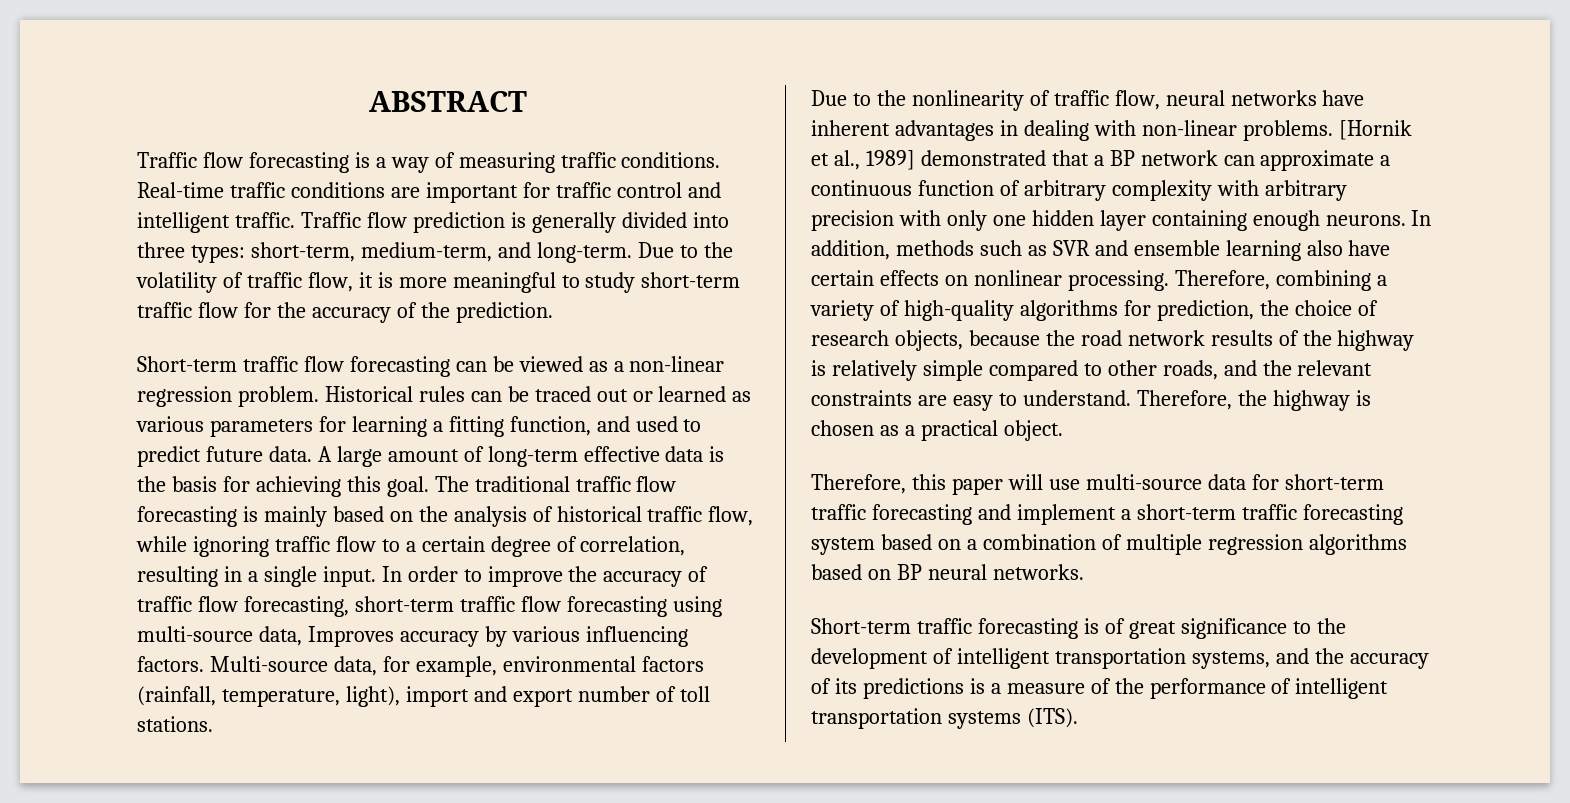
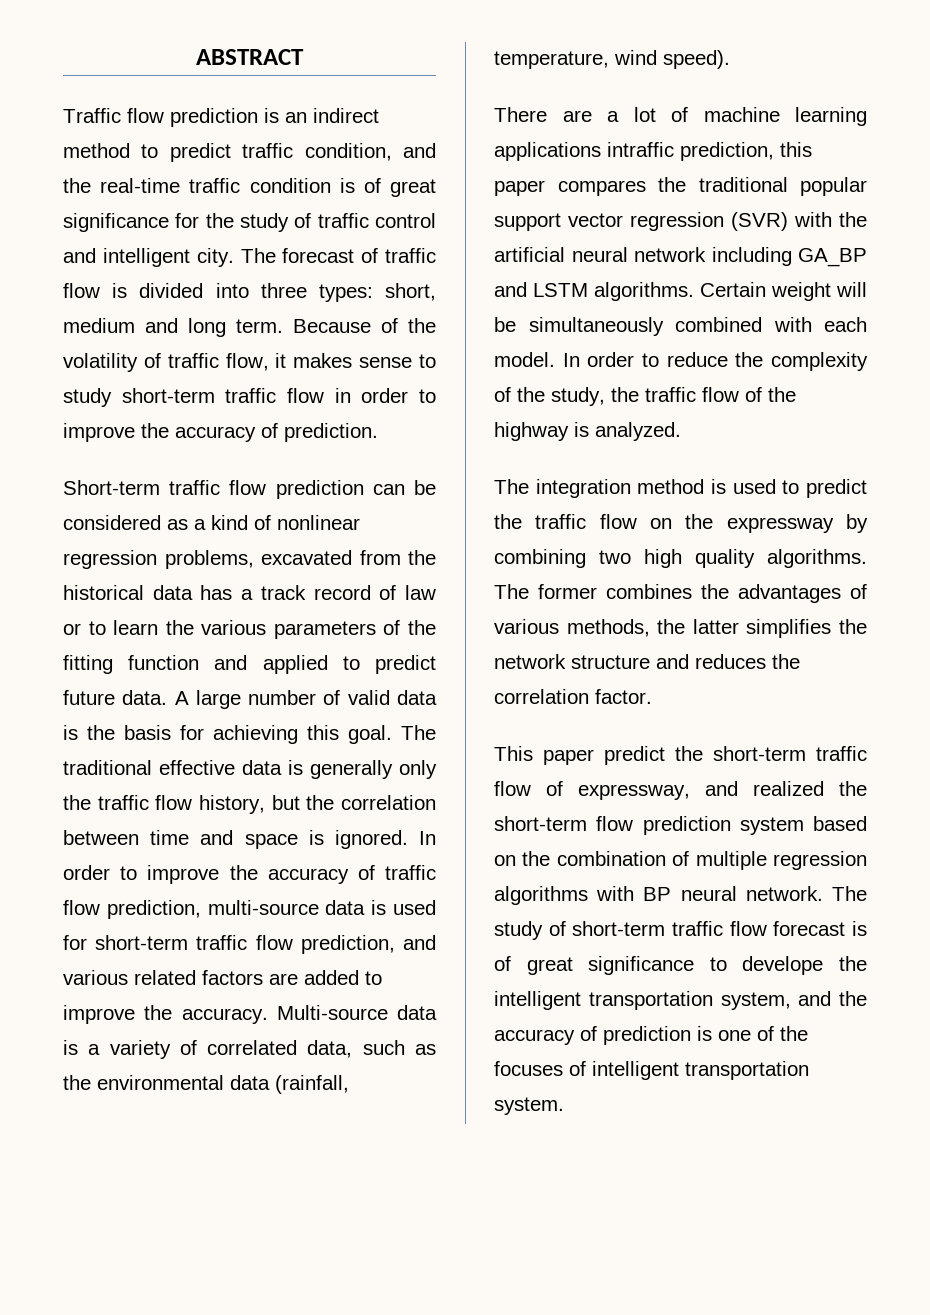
- Traffic flow forecasting is a way of measuring traffic conditions. Real-time traffic conditions are important for traffic control and intelligent traffic. Traffic flow prediction is generally divided into three types: short-term, medium-term, and long-term. Due to the volatility of traffic flow, it is more meaningful to study short-term traffic flow for the accuracy of the prediction.
+ Traffic flow prediction is an indirect method to predict traffic condition, and the real-time traffic condition is of great significance for the study of traffic control and intelligent city. The forecast of traffic flow is divided into three types: short, medium and long term. Because of the volatility of traffic flow, it makes sense to study short-term traffic flow in order to improve the accuracy of prediction.
- Short-term traffic flow forecasting can be viewed as a non-linear regression problem. Historical rules can be traced out or learned as various parameters for learning a fitting function, and used to predict future data.
+ Short-term traffic flow prediction can be considered as a kind of nonlinear regression problems, excavated from the historical data has a track record of law or to learn the various parameters of the fitting function and applied to predict future data.
- A large amount of long-term effective data is the basis for achieving this goal.
+ A large number of valid data is the basis for achieving this goal.
- The traditional traffic flow forecasting is mainly based on the analysis of historical traffic flow, while ignoring traffic flow to a certain degree of correlation, resulting in a single input.
+ The traditional effective data is generally only the traffic flow history, but the correlation between time and space is ignored.
- In order to improve the accuracy of traffic flow forecasting, short-term traffic flow forecasting using multi-source data, Improves accuracy by various influencing factors. Multi-source data, for example, environmental factors (rainfall, temperature, light), import and export number of toll stations.
- Due to the nonlinearity of traffic flow, neural networks have inherent advantages in dealing with non-linear problems. [Hornik et al., 1989] demonstrated that a BP network can approximate a continuous function of arbitrary complexity with arbitrary precision with only one hidden layer containing enough neurons. In addition, methods such as SVR and ensemble learning also have certain effects on nonlinear processing. Therefore, combining a variety of high-quality algorithms for prediction, the choice of research objects, because the road network results of the highway is relatively simple compared to other roads, and the relevant constraints are easy to understand. Therefore, the highway is chosen as a practical object.
- Therefore, this paper will use multi-source data for short-term traffic forecasting and implement a short-term traffic forecasting system based on a combination of multiple regression algorithms based on BP neural networks.
- Short-term traffic forecasting is of great significance to the development of intelligent transportation systems, and the accuracy of its predictions is a measure of the performance of intelligent transportation systems (ITS).
+ In order to improve the accuracy of traffic flow prediction, multi-source data is used for short-term traffic flow prediction, and various related factors are added to improve the accuracy. Multi-source data is a variety of correlated data, such as the environmental data (rainfall, temperature, wind speed).
+ There are a lot of machine learning applications intraffic prediction, this paper compares the traditional popular support vector regression (SVR) with the artificial neural network including GA_BP and LSTM algorithms. Certain weight will be simultaneously combined with each model. In order to reduce the complexity of the study, the traffic flow of the highway is analyzed.
+ The integration method is used to predict the traffic flow on the expressway by combining two high quality algorithms. The former combines the advantages of various methods, the latter simplifies the network structure and reduces the correlation factor.
+ This paper predict the short-term traffic flow of expressway, and realized the short-term flow prediction system based on the combination of multiple regression algorithms with BP neural network. The study of short-term traffic flow forecast is of great significance to develope the intelligent transportation system, and the accuracy of prediction is one of the focuses of intelligent transportation system.

